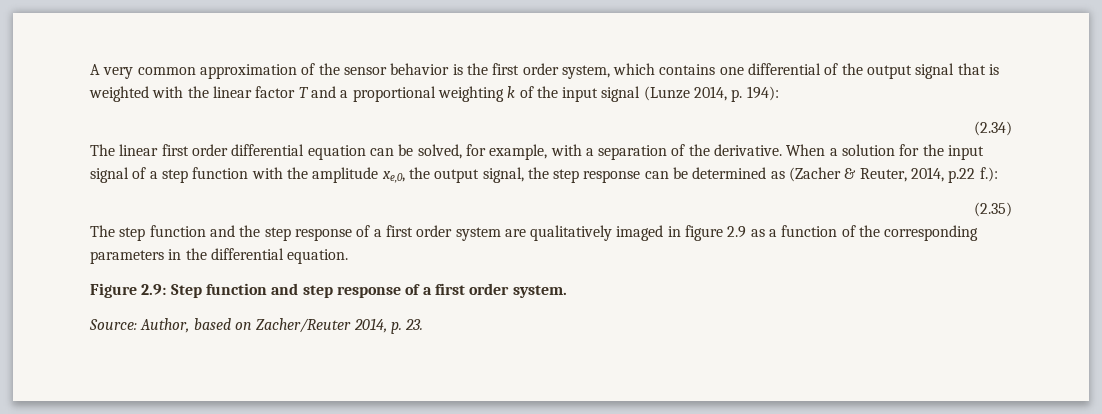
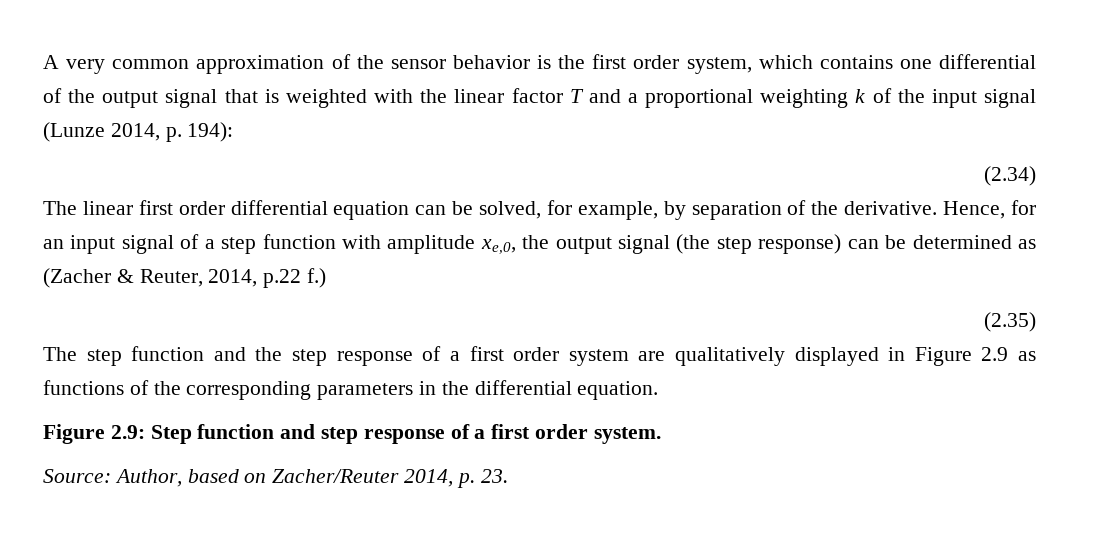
- The linear first order differential equation can be solved, for example, with a separation of the derivative.
+ The linear first order differential equation can be solved, for example, by separation of the derivative.
- When a solution for the input signal of a step function with the amplitude xe,0, the output signal, the step response can be determined as (Zacher & Reuter, 2014, p.22 f.):
+ Hence, for an input signal of a step function with amplitude xe,0, the output signal (the step response) can be determined as (Zacher & Reuter, 2014, p.22 f.)
- The step function and the step response of a first order system are qualitatively imaged in figure 2.9 as a function of the corresponding parameters in the differential equation.
+ The step function and the step response of a first order system are qualitatively displayed in Figure 2.9 as functions of the corresponding parameters in the differential equation.

